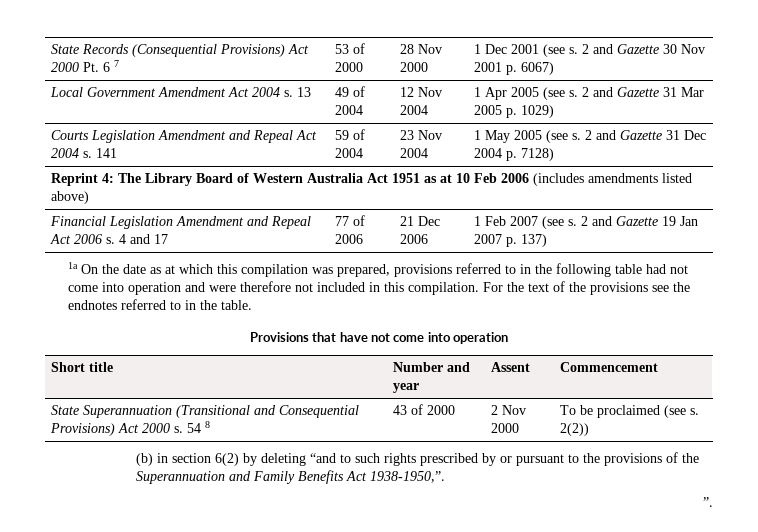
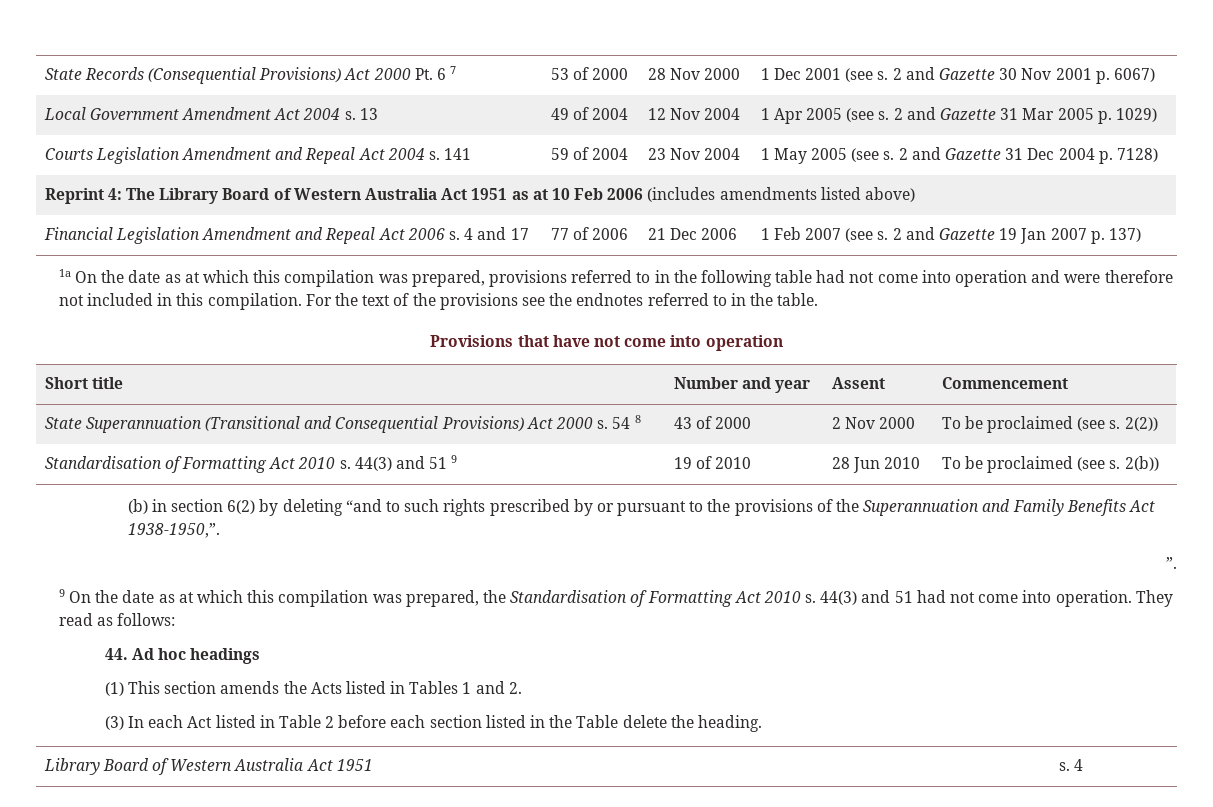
+ Standardisation of Formatting Act 2010 s. 44(3) and 51 9 | 19 of 2010 | 28 Jun 2010 | To be proclaimed (see s. 2(b))
+ 9 On the date as at which this compilation was prepared, the Standardisation of Formatting Act 2010 s. 44(3) and 51 had not come into operation. They read as follows:
+ 44. Ad hoc headings
+ (1) This section amends the Acts listed in Tables 1 and 2.
+ (3) In each Act listed in Table 2 before each section listed in the Table delete the heading.
+ Library Board of Western Australia Act 1951 | s. 4

